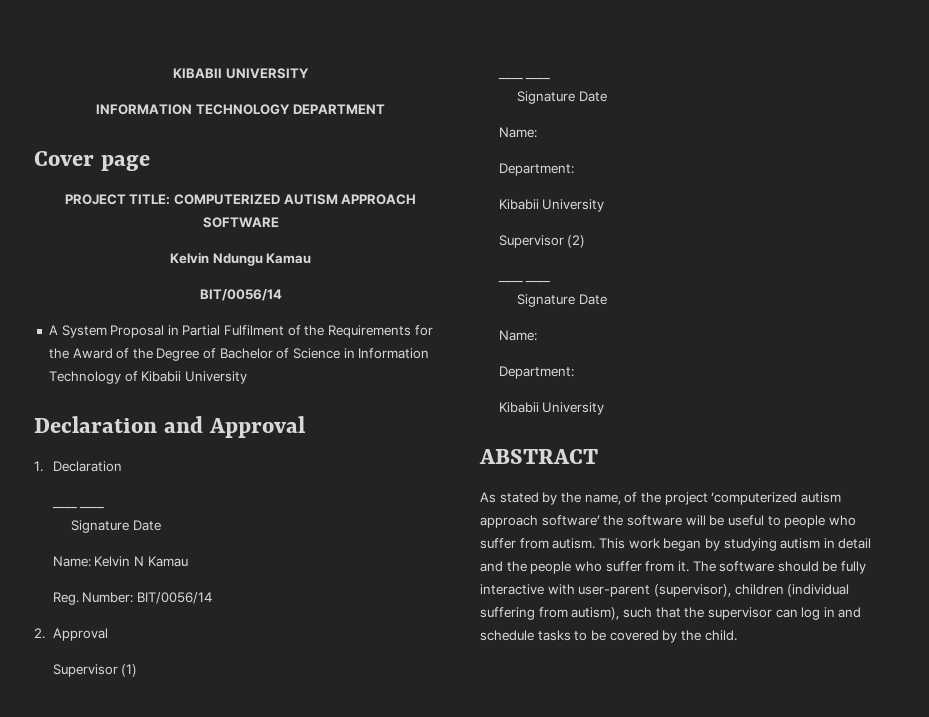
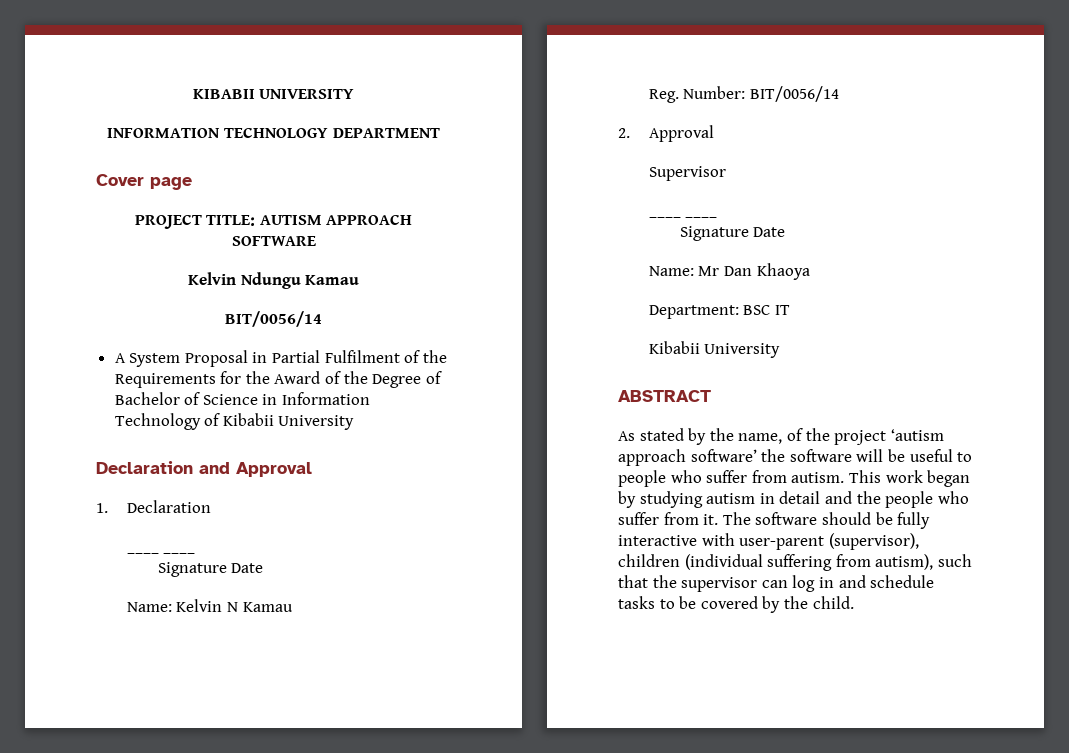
- PROJECT TITLE: COMPUTERIZED AUTISM APPROACH SOFTWARE
+ PROJECT TITLE: AUTISM APPROACH SOFTWARE
- Supervisor (1)
+ Supervisor
  ____ ____
  Signature Date
- Name:
- Department:
- Kibabii University
- Supervisor (2)
- ____ ____
- Signature Date
- Name:
- Department:
+ Name: Mr Dan Khaoya
+ Department: BSC IT
- As stated by the name, of the project ‘computerized autism approach software’ the software will be useful to people who suffer from autism.
+ As stated by the name, of the project ‘autism approach software’ the software will be useful to people who suffer from autism.

